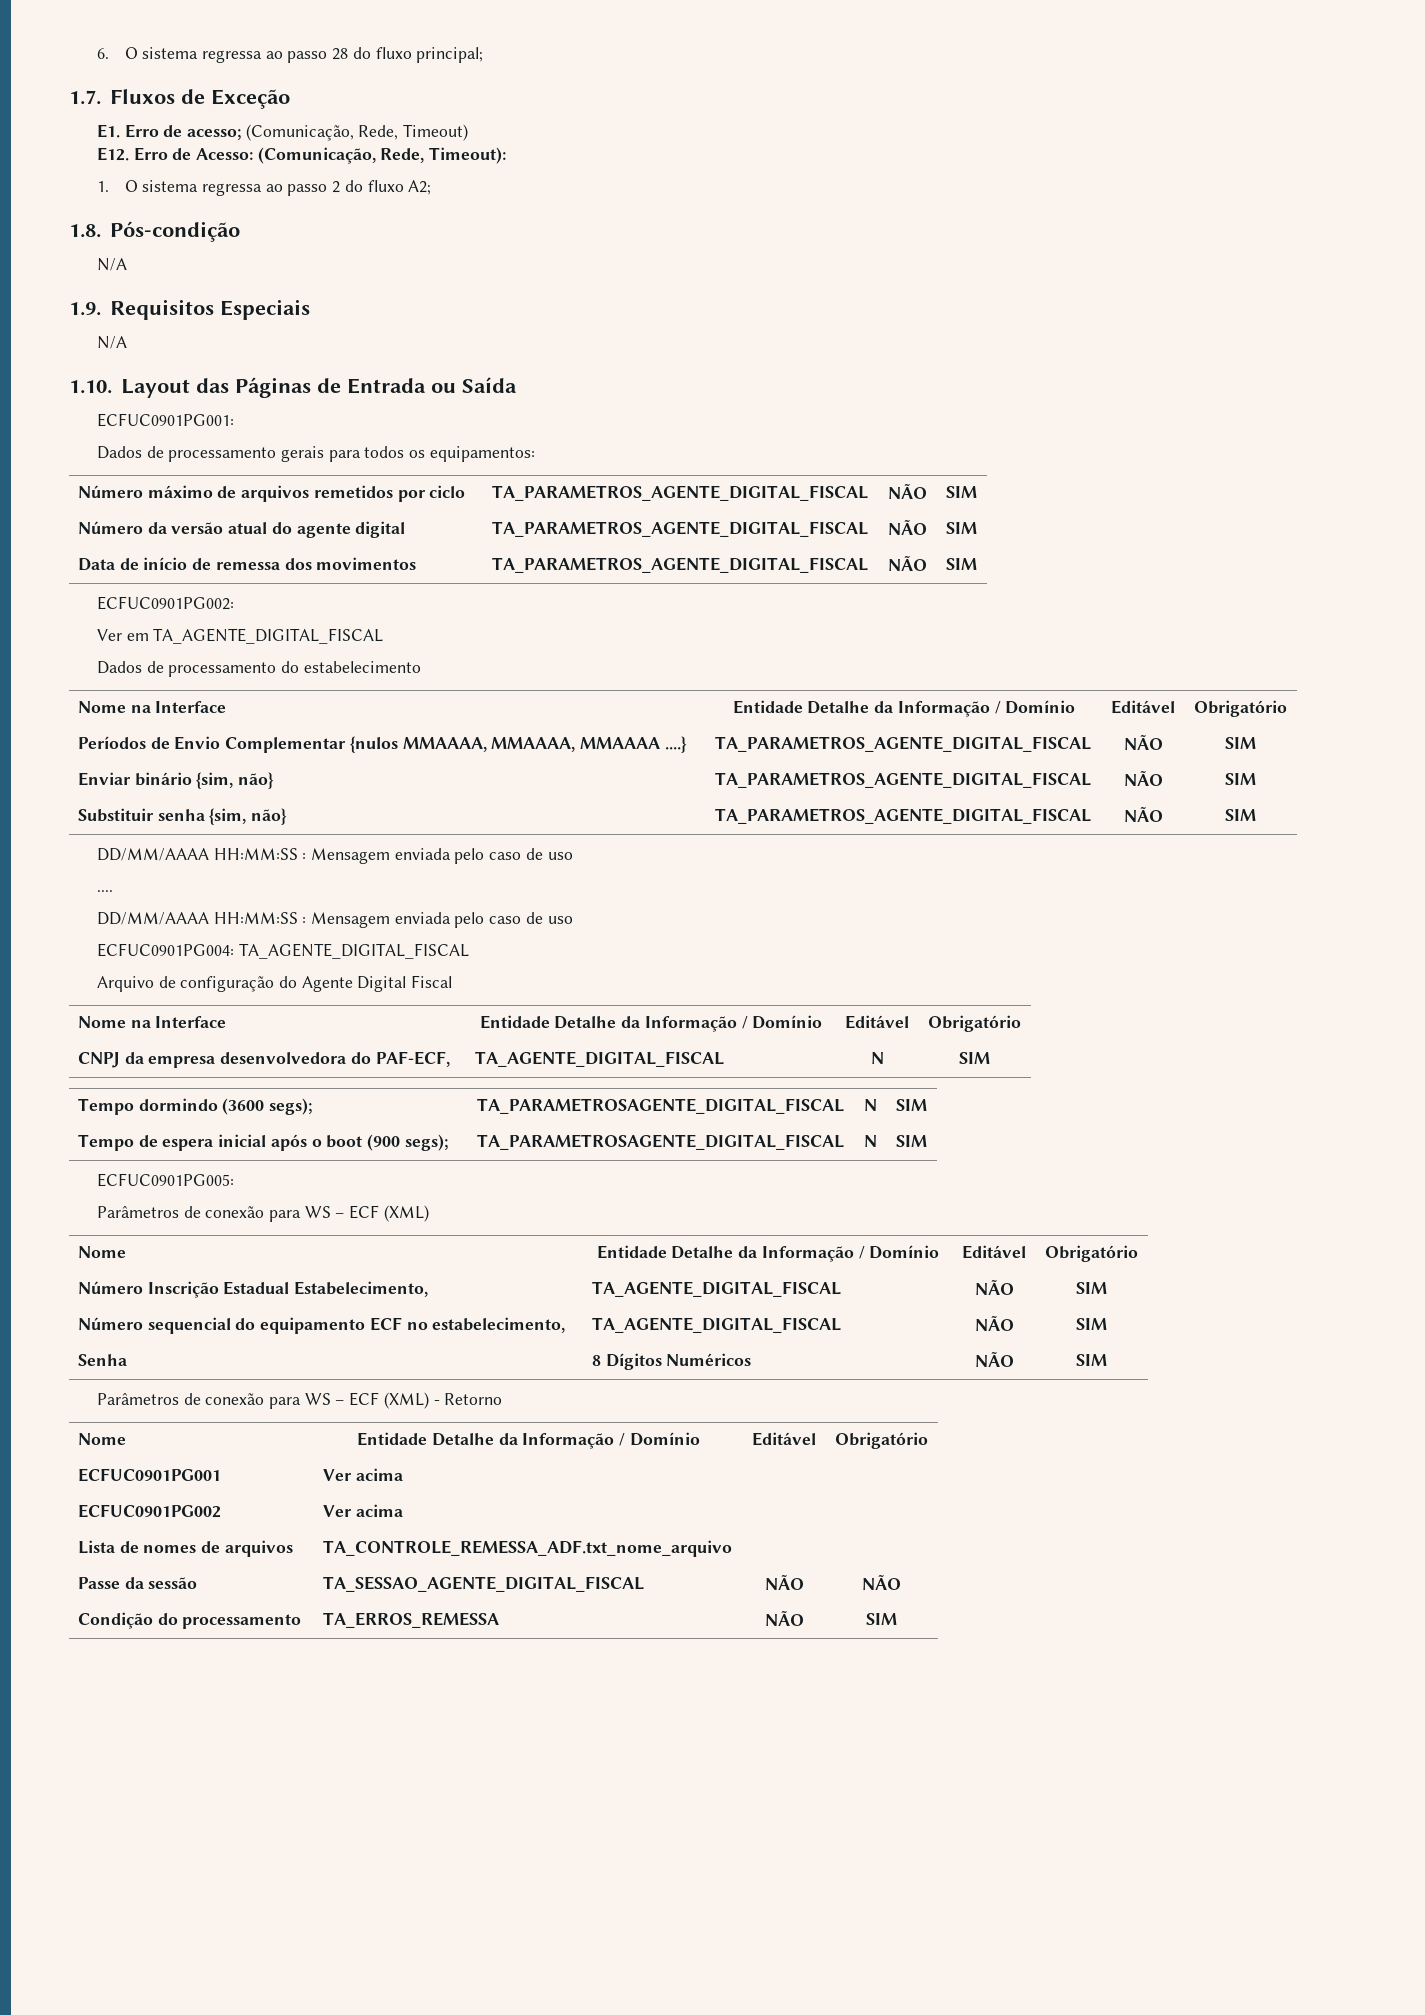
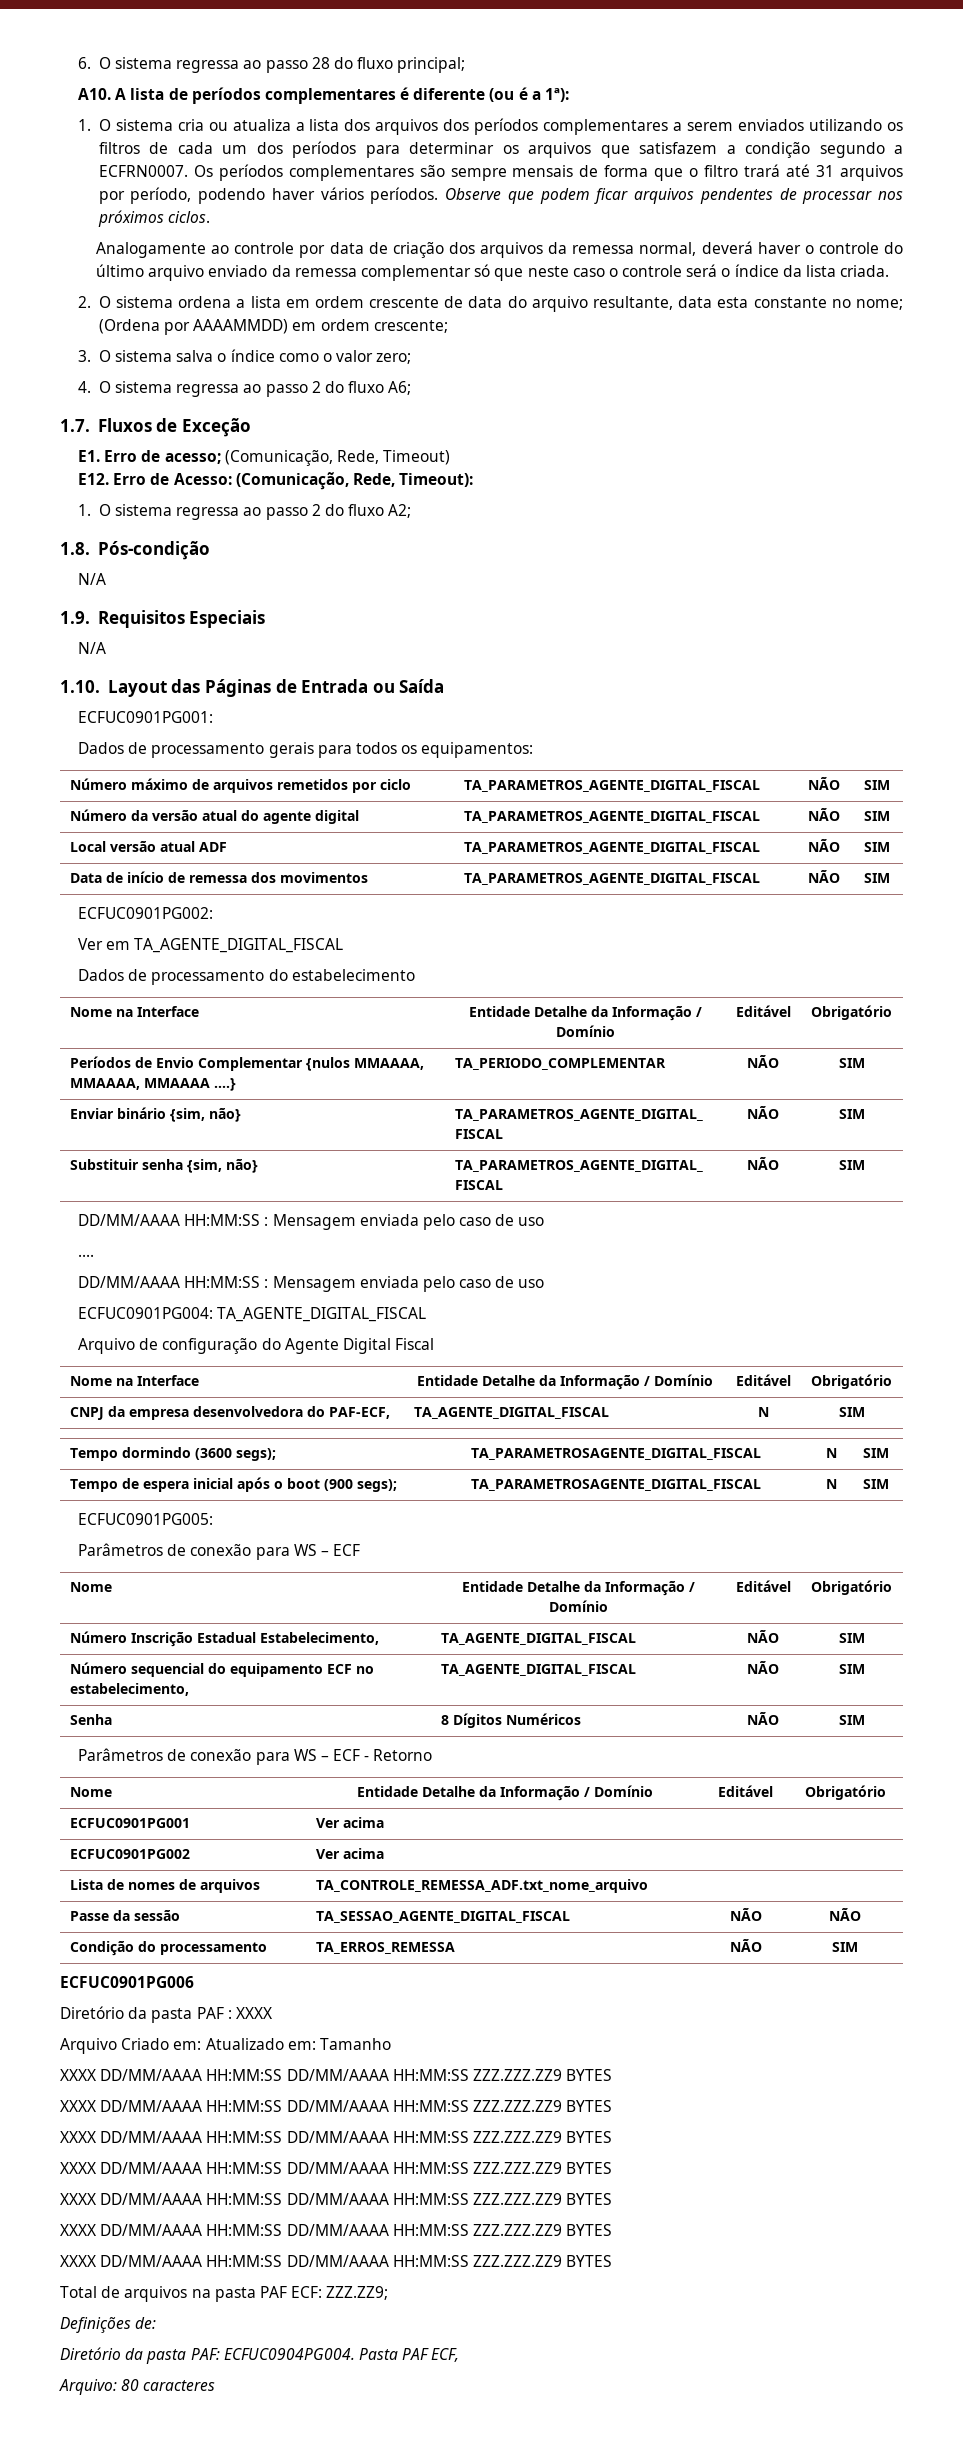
+ A10. A lista de períodos complementares é diferente (ou é a 1ª):
+ 1. O sistema cria ou atualiza a lista dos arquivos dos períodos complementares a serem enviados utilizando os filtros de cada um dos períodos para determinar os arquivos que satisfazem a condição segundo a ECFRN0007. Os períodos complementares são sempre mensais de forma que o filtro trará até 31 arquivos por período, podendo haver vários períodos. Observe que podem ficar arquivos pendentes de processar nos próximos ciclos.
+ Analogamente ao controle por data de criação dos arquivos da remessa normal, deverá haver o controle do último arquivo enviado da remessa complementar só que neste caso o controle será o índice da lista criada.
+ 2. O sistema ordena a lista em ordem crescente de data do arquivo resultante, data esta constante no nome; (Ordena por AAAAMMDD) em ordem crescente;
+ 3. O sistema salva o índice como o valor zero;
+ 4. O sistema regressa ao passo 2 do fluxo A6;
+ Local versão atual ADF | TA_PARAMETROS_AGENTE_DIGITAL_FISCAL | NÃO | SIM
- Períodos de Envio Complementar {nulos MMAAAA, MMAAAA, MMAAAA ....} | TA_PARAMETROS_AGENTE_DIGITAL_FISCAL | NÃO | SIM
+ Períodos de Envio Complementar {nulos MMAAAA, MMAAAA, MMAAAA ....} | TA_PERIODO_COMPLEMENTAR | NÃO | SIM
  ECFUC0901PG005:
- Parâmetros de conexão para WS – ECF (XML)
+ Parâmetros de conexão para WS – ECF
- Parâmetros de conexão para WS – ECF (XML) - Retorno
+ Parâmetros de conexão para WS – ECF - Retorno
+ ECFUC0901PG006
+ Diretório da pasta PAF : XXXX
+ Arquivo Criado em: Atualizado em: Tamanho
+ XXXX DD/MM/AAAA HH:MM:SS DD/MM/AAAA HH:MM:SS ZZZ.ZZZ.ZZ9 BYTES
+ XXXX DD/MM/AAAA HH:MM:SS DD/MM/AAAA HH:MM:SS ZZZ.ZZZ.ZZ9 BYTES
+ XXXX DD/MM/AAAA HH:MM:SS DD/MM/AAAA HH:MM:SS ZZZ.ZZZ.ZZ9 BYTES
+ XXXX DD/MM/AAAA HH:MM:SS DD/MM/AAAA HH:MM:SS ZZZ.ZZZ.ZZ9 BYTES
+ XXXX DD/MM/AAAA HH:MM:SS DD/MM/AAAA HH:MM:SS ZZZ.ZZZ.ZZ9 BYTES
+ XXXX DD/MM/AAAA HH:MM:SS DD/MM/AAAA HH:MM:SS ZZZ.ZZZ.ZZ9 BYTES
+ XXXX DD/MM/AAAA HH:MM:SS DD/MM/AAAA HH:MM:SS ZZZ.ZZZ.ZZ9 BYTES
+ Total de arquivos na pasta PAF ECF: ZZZ.ZZ9;
+ Definições de:
+ Diretório da pasta PAF: ECFUC0904PG004. Pasta PAF ECF,
+ Arquivo: 80 caracteres

